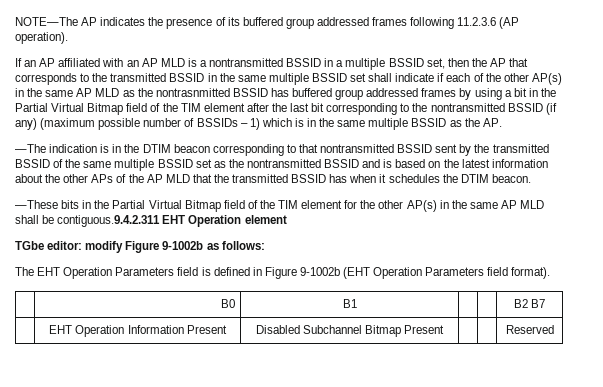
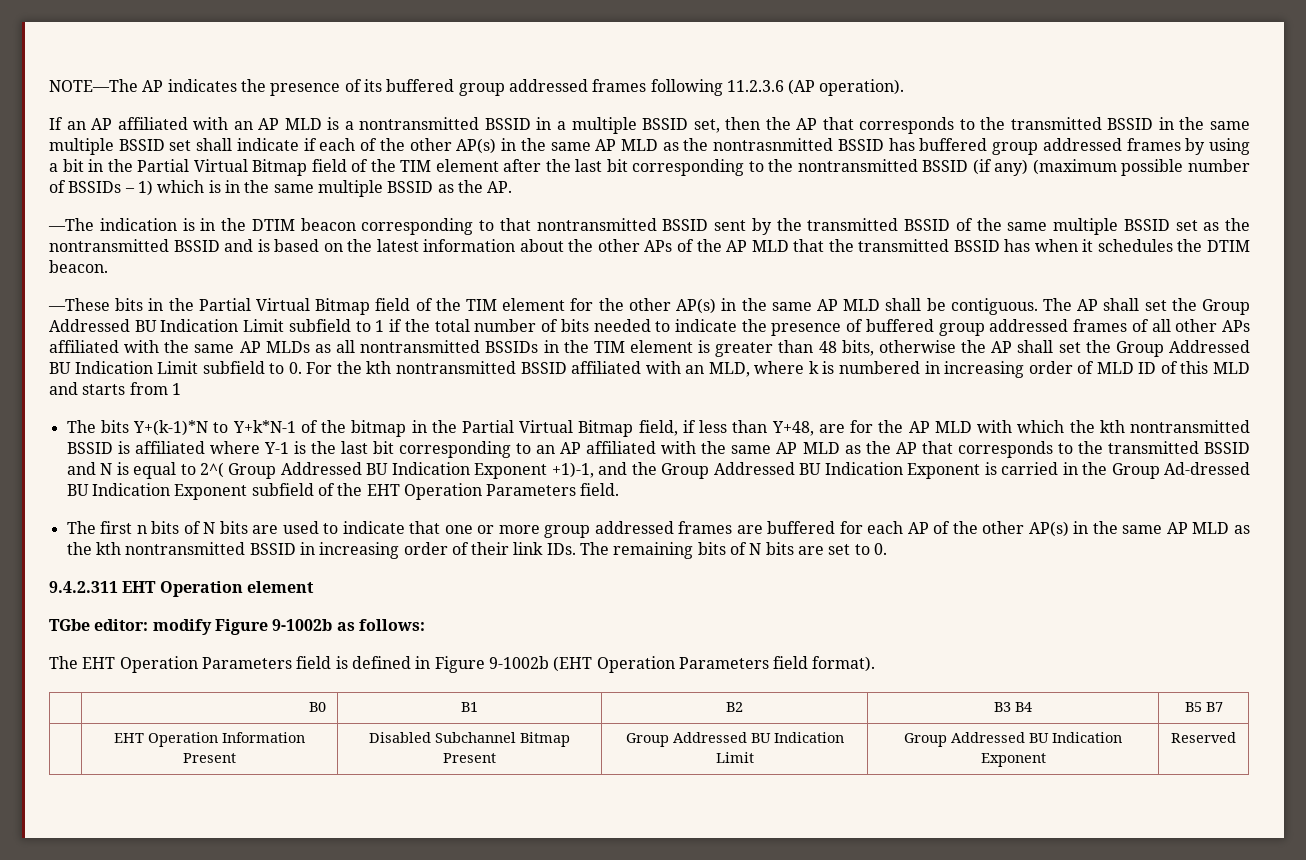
- —These bits in the Partial Virtual Bitmap field of the TIM element for the other AP(s) in the same AP MLD shall be contiguous.9.4.2.311 EHT Operation element
+ —These bits in the Partial Virtual Bitmap field of the TIM element for the other AP(s) in the same AP MLD shall be contiguous. The AP shall set the Group Addressed BU Indication Limit subfield to 1 if the total number of bits needed to indicate the presence of buffered group addressed frames of all other APs affiliated with the same AP MLDs as all nontransmitted BSSIDs in the TIM element is greater than 48 bits, otherwise the AP shall set the Group Addressed BU Indication Limit subfield to 0. For the kth nontransmitted BSSID affiliated with an MLD, where k is numbered in increasing order of MLD ID of this MLD and starts from 1
+ The bits Y+(k-1)*N to Y+k*N-1 of the bitmap in the Partial Virtual Bitmap field, if less than Y+48, are for the AP MLD with which the kth nontransmitted BSSID is affiliated where Y-1 is the last bit corresponding to an AP affiliated with the same AP MLD as the AP that corresponds to the transmitted BSSID and N is equal to 2^( Group Addressed BU Indication Exponent +1)-1, and the Group Addressed BU Indication Exponent is carried in the Group Ad-dressed BU Indication Exponent subfield of the EHT Operation Parameters field.
+ The first n bits of N bits are used to indicate that one or more group addressed frames are buffered for each AP of the other AP(s) in the same AP MLD as the kth nontransmitted BSSID in increasing order of their link IDs. The remaining bits of N bits are set to 0.
+ 9.4.2.311 EHT Operation element
- | B0 | B1 | | | B2 B7
+ | B0 | B1 | B2 | B3 B4 | B5 B7
- | EHT Operation Information Present | Disabled Subchannel Bitmap Present | | | Reserved
+ | EHT Operation Information Present | Disabled Subchannel Bitmap Present | Group Addressed BU Indication Limit | Group Addressed BU Indication Exponent | Reserved

